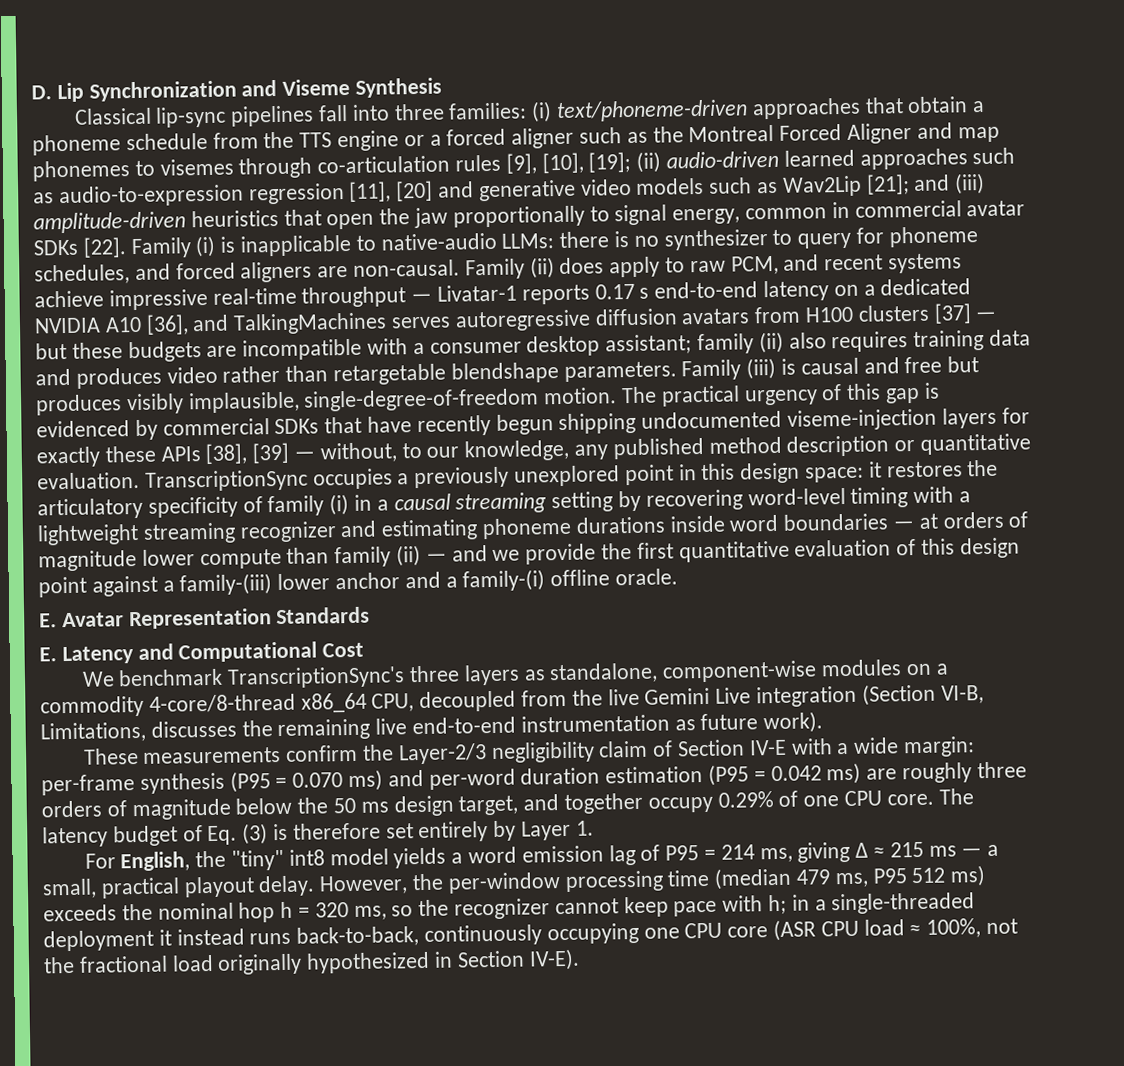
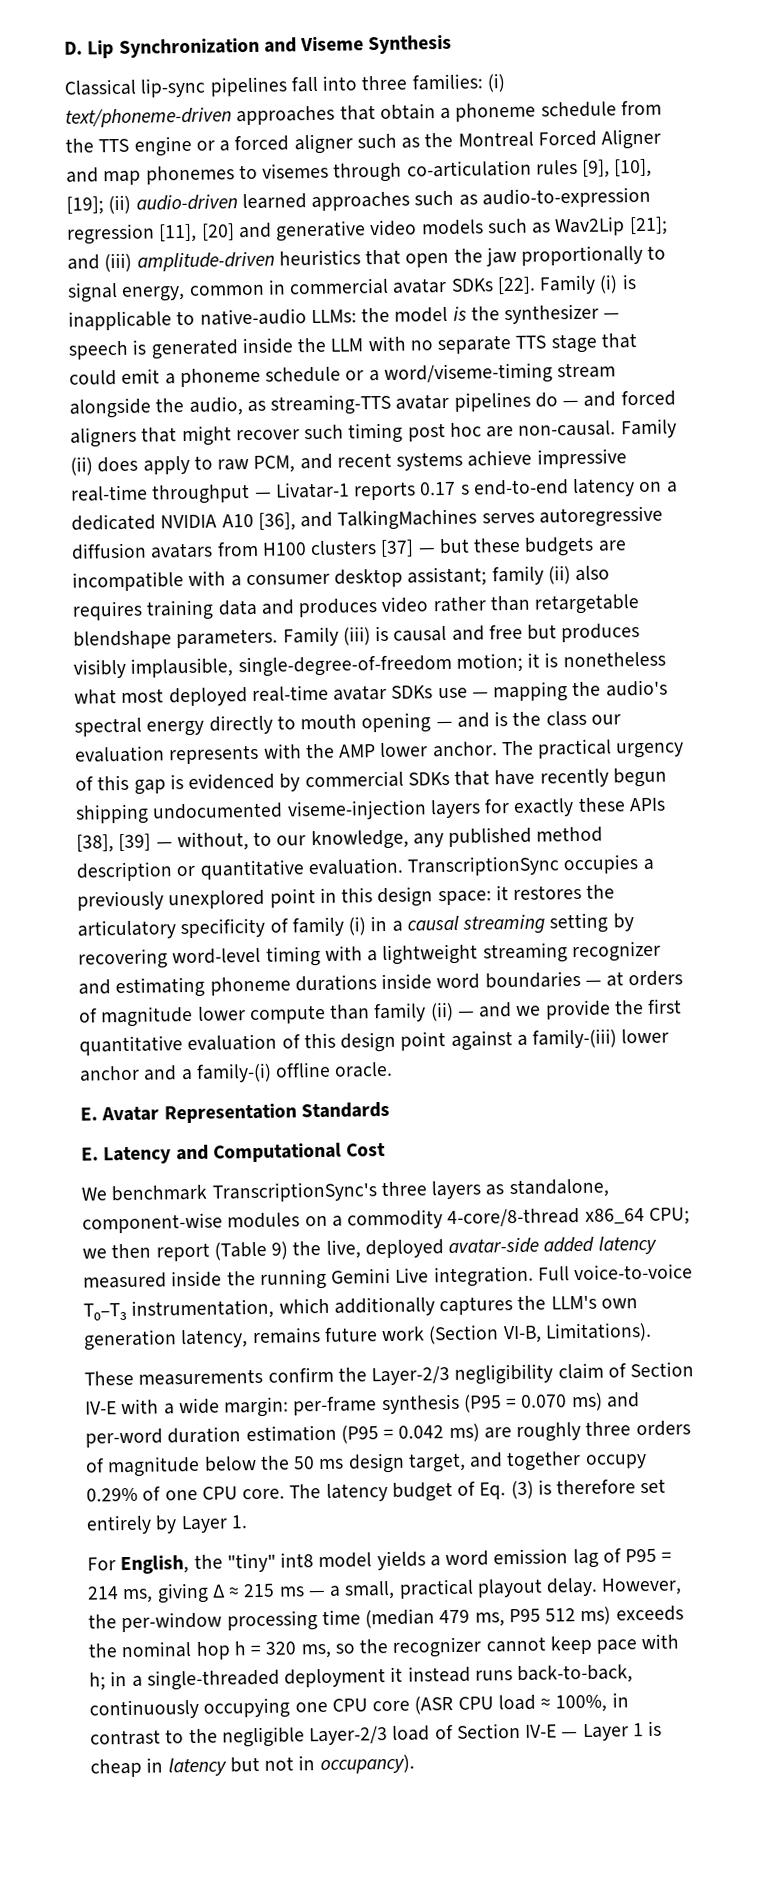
- Family (i) is inapplicable to native-audio LLMs: there is no synthesizer to query for phoneme schedules, and forced aligners are non-causal.
+ Family (i) is inapplicable to native-audio LLMs: the model is the synthesizer — speech is generated inside the LLM with no separate TTS stage that could emit a phoneme schedule or a word/viseme-timing stream alongside the audio, as streaming-TTS avatar pipelines do — and forced aligners that might recover such timing post hoc are non-causal.
- Family (iii) is causal and free but produces visibly implausible, single-degree-of-freedom motion.
+ Family (iii) is causal and free but produces visibly implausible, single-degree-of-freedom motion; it is nonetheless what most deployed real-time avatar SDKs use — mapping the audio's spectral energy directly to mouth opening — and is the class our evaluation represents with the AMP lower anchor.
- We benchmark TranscriptionSync's three layers as standalone, component-wise modules on a commodity 4-core/8-thread x86_64 CPU, decoupled from the live Gemini Live integration (Section VI-B, Limitations, discusses the remaining live end-to-end instrumentation as future work).
+ We benchmark TranscriptionSync's three layers as standalone, component-wise modules on a commodity 4-core/8-thread x86_64 CPU; we then report (Table 9) the live, deployed avatar-side added latency measured inside the running Gemini Live integration. Full voice-to-voice T₀–T₃ instrumentation, which additionally captures the LLM's own generation latency, remains future work (Section VI-B, Limitations).
- However, the per-window processing time (median 479 ms, P95 512 ms) exceeds the nominal hop h = 320 ms, so the recognizer cannot keep pace with h; in a single-threaded deployment it instead runs back-to-back, continuously occupying one CPU core (ASR CPU load ≈ 100%, not the fractional load originally hypothesized in Section IV-E).
+ However, the per-window processing time (median 479 ms, P95 512 ms) exceeds the nominal hop h = 320 ms, so the recognizer cannot keep pace with h; in a single-threaded deployment it instead runs back-to-back, continuously occupying one CPU core (ASR CPU load ≈ 100%, in contrast to the negligible Layer-2/3 load of Section IV-E — Layer 1 is cheap in latency but not in occupancy).

